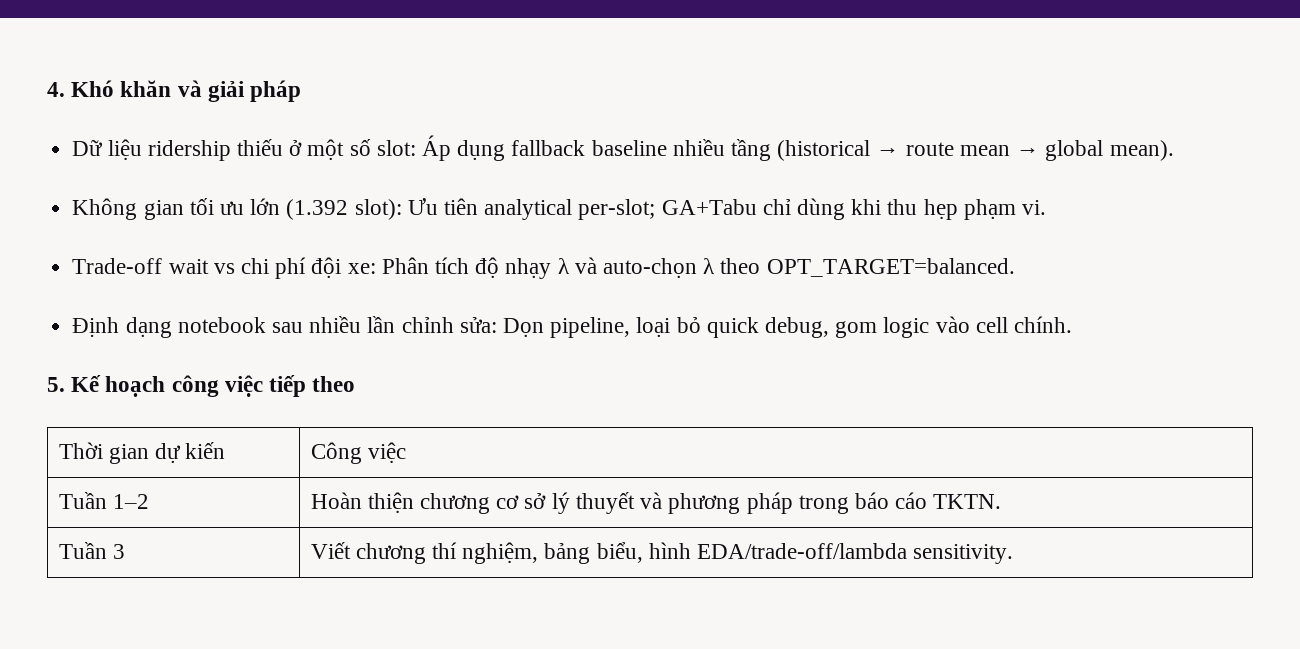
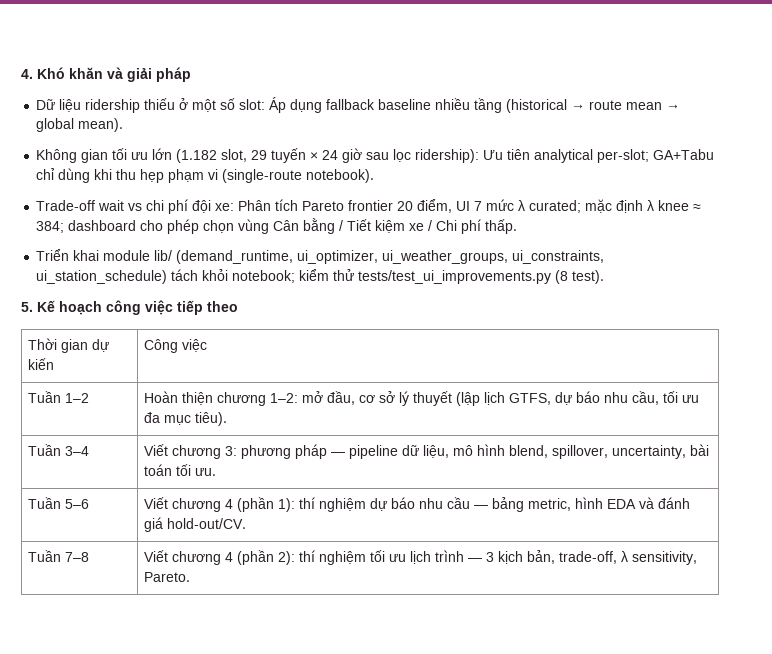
- Không gian tối ưu lớn (1.392 slot): Ưu tiên analytical per-slot; GA+Tabu chỉ dùng khi thu hẹp phạm vi.
+ Không gian tối ưu lớn (1.182 slot, 29 tuyến × 24 giờ sau lọc ridership): Ưu tiên analytical per-slot; GA+Tabu chỉ dùng khi thu hẹp phạm vi (single-route notebook).
- Trade-off wait vs chi phí đội xe: Phân tích độ nhạy λ và auto-chọn λ theo OPT_TARGET=balanced.
- Định dạng notebook sau nhiều lần chỉnh sửa: Dọn pipeline, loại bỏ quick debug, gom logic vào cell chính.
+ Trade-off wait vs chi phí đội xe: Phân tích Pareto frontier 20 điểm, UI 7 mức λ curated; mặc định λ knee ≈ 384; dashboard cho phép chọn vùng Cân bằng / Tiết kiệm xe / Chi phí thấp.
+ Triển khai module lib/ (demand_runtime, ui_optimizer, ui_weather_groups, ui_constraints, ui_station_schedule) tách khỏi notebook; kiểm thử tests/test_ui_improvements.py (8 test).
- Tuần 1–2 | Hoàn thiện chương cơ sở lý thuyết và phương pháp trong báo cáo TKTN.
- Tuần 3 | Viết chương thí nghiệm, bảng biểu, hình EDA/trade-off/lambda sensitivity.
+ Tuần 1–2 | Hoàn thiện chương 1–2: mở đầu, cơ sở lý thuyết (lập lịch GTFS, dự báo nhu cầu, tối ưu đa mục tiêu).
+ Tuần 3–4 | Viết chương 3: phương pháp — pipeline dữ liệu, mô hình blend, spillover, uncertainty, bài toán tối ưu.
+ Tuần 5–6 | Viết chương 4 (phần 1): thí nghiệm dự báo nhu cầu — bảng metric, hình EDA và đánh giá hold-out/CV.
+ Tuần 7–8 | Viết chương 4 (phần 2): thí nghiệm tối ưu lịch trình — 3 kịch bản, trade-off, λ sensitivity, Pareto.

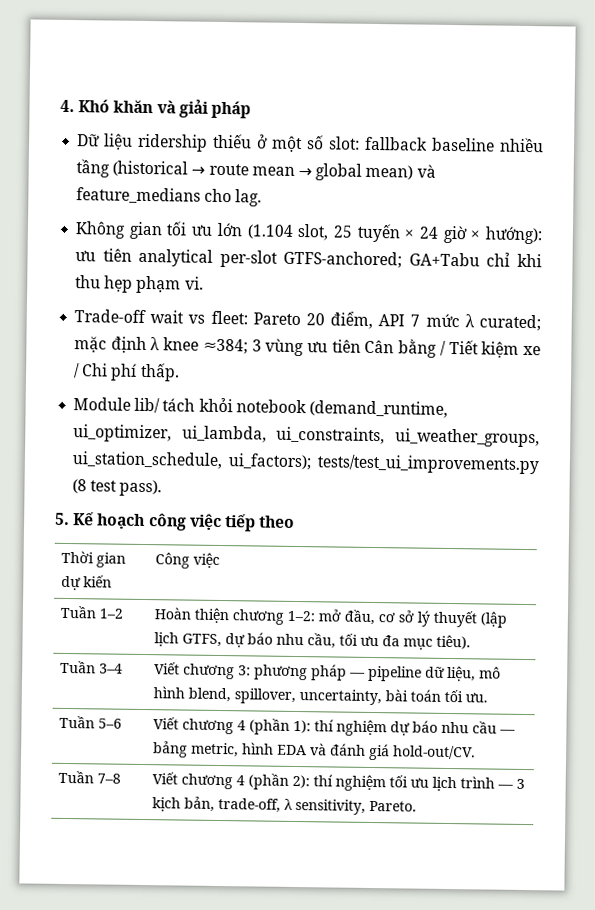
- Dữ liệu ridership thiếu ở một số slot: Áp dụng fallback baseline nhiều tầng (historical → route mean → global mean).
+ Dữ liệu ridership thiếu ở một số slot: fallback baseline nhiều tầng (historical → route mean → global mean) và feature_medians cho lag.
- Không gian tối ưu lớn (1.182 slot, 29 tuyến × 24 giờ sau lọc ridership): Ưu tiên analytical per-slot; GA+Tabu chỉ dùng khi thu hẹp phạm vi (single-route notebook).
+ Không gian tối ưu lớn (1.104 slot, 25 tuyến × 24 giờ × hướng): ưu tiên analytical per-slot GTFS-anchored; GA+Tabu chỉ khi thu hẹp phạm vi.
- Trade-off wait vs chi phí đội xe: Phân tích Pareto frontier 20 điểm, UI 7 mức λ curated; mặc định λ knee ≈ 384; dashboard cho phép chọn vùng Cân bằng / Tiết kiệm xe / Chi phí thấp.
+ Trade-off wait vs fleet: Pareto 20 điểm, API 7 mức λ curated; mặc định λ knee ≈384; 3 vùng ưu tiên Cân bằng / Tiết kiệm xe / Chi phí thấp.
- Triển khai module lib/ (demand_runtime, ui_optimizer, ui_weather_groups, ui_constraints, ui_station_schedule) tách khỏi notebook; kiểm thử tests/test_ui_improvements.py (8 test).
+ Module lib/ tách khỏi notebook (demand_runtime, ui_optimizer, ui_lambda, ui_constraints, ui_weather_groups, ui_station_schedule, ui_factors); tests/test_ui_improvements.py (8 test pass).

